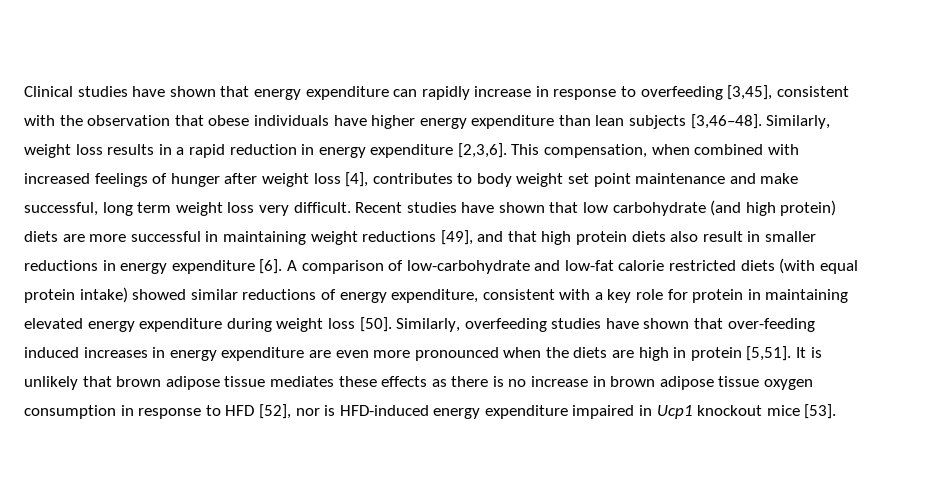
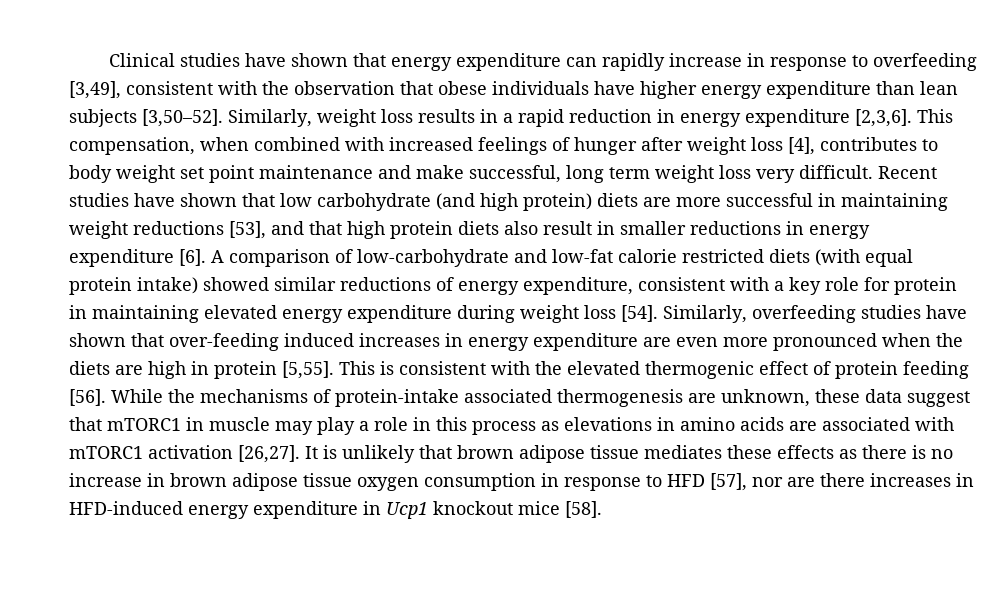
- Clinical studies have shown that energy expenditure can rapidly increase in response to overfeeding [3,45], consistent with the observation that obese individuals have higher energy expenditure than lean subjects [3,46–48].
+ Clinical studies have shown that energy expenditure can rapidly increase in response to overfeeding [3,49], consistent with the observation that obese individuals have higher energy expenditure than lean subjects [3,50–52].
- Recent studies have shown that low carbohydrate (and high protein) diets are more successful in maintaining weight reductions [49], and that high protein diets also result in smaller reductions in energy expenditure [6].
+ Recent studies have shown that low carbohydrate (and high protein) diets are more successful in maintaining weight reductions [53], and that high protein diets also result in smaller reductions in energy expenditure [6].
- A comparison of low-carbohydrate and low-fat calorie restricted diets (with equal protein intake) showed similar reductions of energy expenditure, consistent with a key role for protein in maintaining elevated energy expenditure during weight loss [50].
+ A comparison of low-carbohydrate and low-fat calorie restricted diets (with equal protein intake) showed similar reductions of energy expenditure, consistent with a key role for protein in maintaining elevated energy expenditure during weight loss [54].
- Similarly, overfeeding studies have shown that over-feeding induced increases in energy expenditure are even more pronounced when the diets are high in protein [5,51].
+ Similarly, overfeeding studies have shown that over-feeding induced increases in energy expenditure are even more pronounced when the diets are high in protein [5,55]. This is consistent with the elevated thermogenic effect of protein feeding [56]. While the mechanisms of protein-intake associated thermogenesis are unknown, these data suggest that mTORC1 in muscle may play a role in this process as elevations in amino acids are associated with mTORC1 activation [26,27].
- It is unlikely that brown adipose tissue mediates these effects as there is no increase in brown adipose tissue oxygen consumption in response to HFD [52], nor is HFD-induced energy expenditure impaired in Ucp1 knockout mice [53].
+ It is unlikely that brown adipose tissue mediates these effects as there is no increase in brown adipose tissue oxygen consumption in response to HFD [57], nor are there increases in HFD-induced energy expenditure in Ucp1 knockout mice [58].

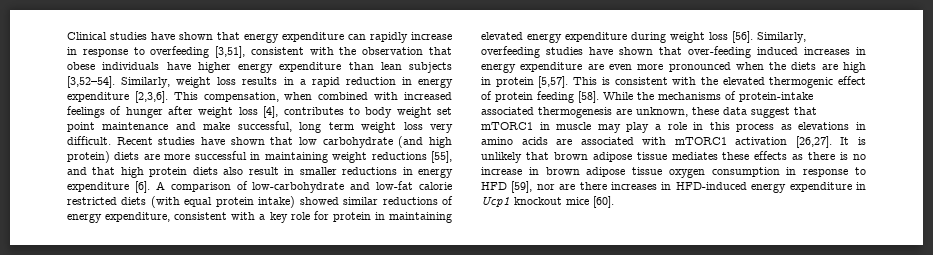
- Clinical studies have shown that energy expenditure can rapidly increase in response to overfeeding [3,49], consistent with the observation that obese individuals have higher energy expenditure than lean subjects [3,50–52].
+ Clinical studies have shown that energy expenditure can rapidly increase in response to overfeeding [3,51], consistent with the observation that obese individuals have higher energy expenditure than lean subjects [3,52–54].
- Recent studies have shown that low carbohydrate (and high protein) diets are more successful in maintaining weight reductions [53], and that high protein diets also result in smaller reductions in energy expenditure [6].
+ Recent studies have shown that low carbohydrate (and high protein) diets are more successful in maintaining weight reductions [55], and that high protein diets also result in smaller reductions in energy expenditure [6].
- A comparison of low-carbohydrate and low-fat calorie restricted diets (with equal protein intake) showed similar reductions of energy expenditure, consistent with a key role for protein in maintaining elevated energy expenditure during weight loss [54].
+ A comparison of low-carbohydrate and low-fat calorie restricted diets (with equal protein intake) showed similar reductions of energy expenditure, consistent with a key role for protein in maintaining elevated energy expenditure during weight loss [56].
- Similarly, overfeeding studies have shown that over-feeding induced increases in energy expenditure are even more pronounced when the diets are high in protein [5,55].
+ Similarly, overfeeding studies have shown that over-feeding induced increases in energy expenditure are even more pronounced when the diets are high in protein [5,57].
- This is consistent with the elevated thermogenic effect of protein feeding [56].
+ This is consistent with the elevated thermogenic effect of protein feeding [58].
- It is unlikely that brown adipose tissue mediates these effects as there is no increase in brown adipose tissue oxygen consumption in response to HFD [57], nor are there increases in HFD-induced energy expenditure in Ucp1 knockout mice [58].
+ It is unlikely that brown adipose tissue mediates these effects as there is no increase in brown adipose tissue oxygen consumption in response to HFD [59], nor are there increases in HFD-induced energy expenditure in Ucp1 knockout mice [60].

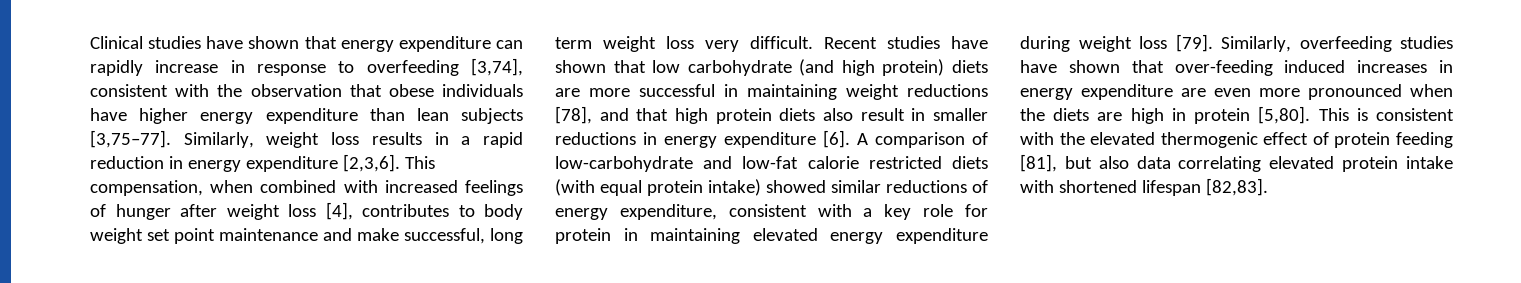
- Clinical studies have shown that energy expenditure can rapidly increase in response to overfeeding [3,51], consistent with the observation that obese individuals have higher energy expenditure than lean subjects [3,52–54].
+ Clinical studies have shown that energy expenditure can rapidly increase in response to overfeeding [3,74], consistent with the observation that obese individuals have higher energy expenditure than lean subjects [3,75–77].
- Recent studies have shown that low carbohydrate (and high protein) diets are more successful in maintaining weight reductions [55], and that high protein diets also result in smaller reductions in energy expenditure [6].
+ Recent studies have shown that low carbohydrate (and high protein) diets are more successful in maintaining weight reductions [78], and that high protein diets also result in smaller reductions in energy expenditure [6].
- A comparison of low-carbohydrate and low-fat calorie restricted diets (with equal protein intake) showed similar reductions of energy expenditure, consistent with a key role for protein in maintaining elevated energy expenditure during weight loss [56].
+ A comparison of low-carbohydrate and low-fat calorie restricted diets (with equal protein intake) showed similar reductions of energy expenditure, consistent with a key role for protein in maintaining elevated energy expenditure during weight loss [79].
- Similarly, overfeeding studies have shown that over-feeding induced increases in energy expenditure are even more pronounced when the diets are high in protein [5,57].
+ Similarly, overfeeding studies have shown that over-feeding induced increases in energy expenditure are even more pronounced when the diets are high in protein [5,80].
- This is consistent with the elevated thermogenic effect of protein feeding [58]. While the mechanisms of protein-intake associated thermogenesis are unknown, these data suggest that mTORC1 in muscle may play a role in this process as elevations in amino acids are associated with mTORC1 activation [26,27]. It is unlikely that brown adipose tissue mediates these effects as there is no increase in brown adipose tissue oxygen consumption in response to HFD [59], nor are there increases in HFD-induced energy expenditure in Ucp1 knockout mice [60].
+ This is consistent with the elevated thermogenic effect of protein feeding [81], but also data correlating elevated protein intake with shortened lifespan [82,83].

